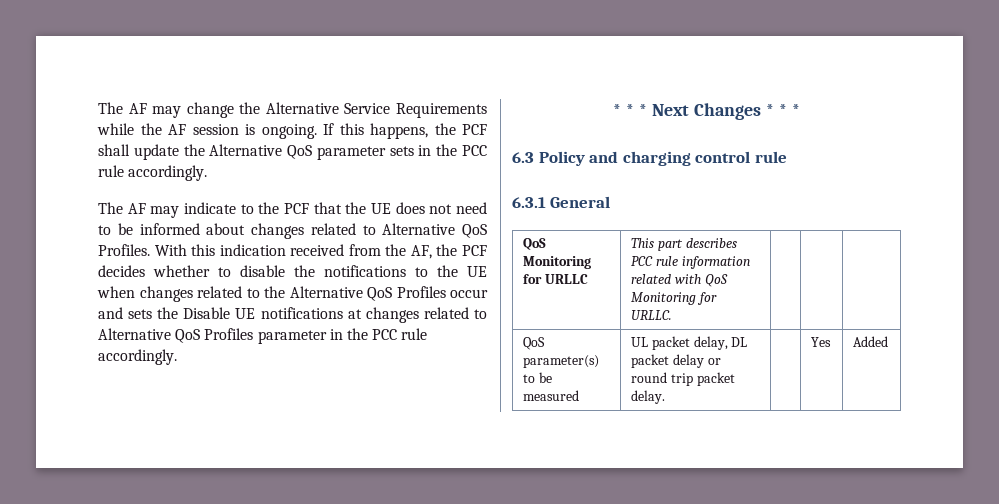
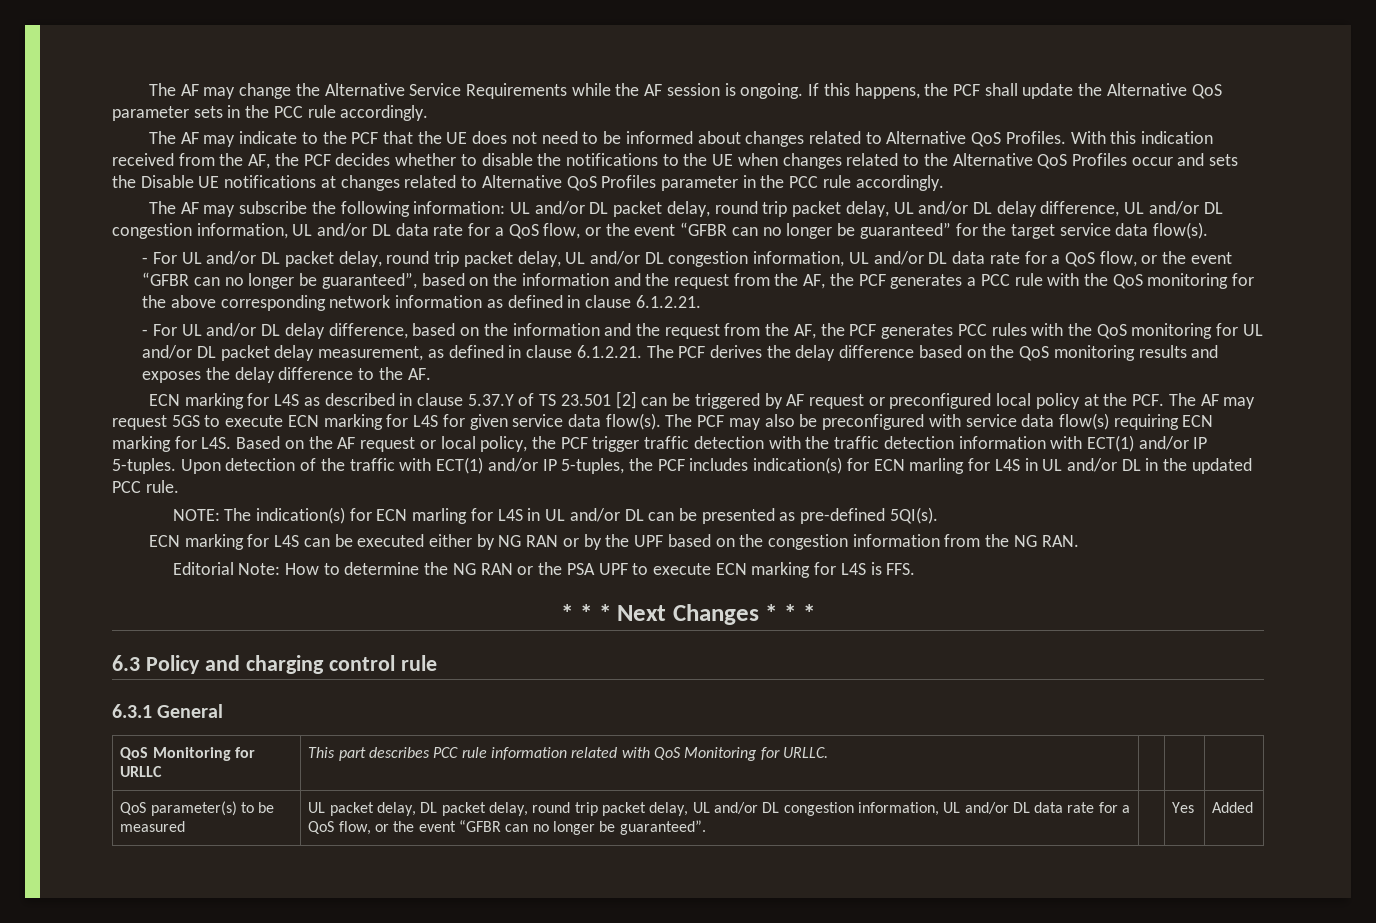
+ The AF may subscribe the following information: UL and/or DL packet delay, round trip packet delay, UL and/or DL delay difference, UL and/or DL congestion information, UL and/or DL data rate for a QoS flow, or the event “GFBR can no longer be guaranteed” for the target service data flow(s).
+ - For UL and/or DL packet delay, round trip packet delay, UL and/or DL congestion information, UL and/or DL data rate for a QoS flow, or the event “GFBR can no longer be guaranteed”, based on the information and the request from the AF, the PCF generates a PCC rule with the QoS monitoring for the above corresponding network information as defined in clause 6.1.2.21.
+ - For UL and/or DL delay difference, based on the information and the request from the AF, the PCF generates PCC rules with the QoS monitoring for UL and/or DL packet delay measurement, as defined in clause 6.1.2.21. The PCF derives the delay difference based on the QoS monitoring results and exposes the delay difference to the AF.
+ ECN marking for L4S as described in clause 5.37.Y of TS 23.501 [2] can be triggered by AF request or preconfigured local policy at the PCF. The AF may request 5GS to execute ECN marking for L4S for given service data flow(s). The PCF may also be preconfigured with service data flow(s) requiring ECN marking for L4S. Based on the AF request or local policy, the PCF trigger traffic detection with the traffic detection information with ECT(1) and/or IP 5-tuples. Upon detection of the traffic with ECT(1) and/or IP 5-tuples, the PCF includes indication(s) for ECN marling for L4S in UL and/or DL in the updated PCC rule.
+ NOTE: The indication(s) for ECN marling for L4S in UL and/or DL can be presented as pre-defined 5QI(s).
+ ECN marking for L4S can be executed either by NG RAN or by the UPF based on the congestion information from the NG RAN.
+ Editorial Note: How to determine the NG RAN or the PSA UPF to execute ECN marking for L4S is FFS.
- QoS parameter(s) to be measured | UL packet delay, DL packet delay or round trip packet delay. | | Yes | Added
+ QoS parameter(s) to be measured | UL packet delay, DL packet delay, round trip packet delay, UL and/or DL congestion information, UL and/or DL data rate for a QoS flow, or the event “GFBR can no longer be guaranteed”. | | Yes | Added

